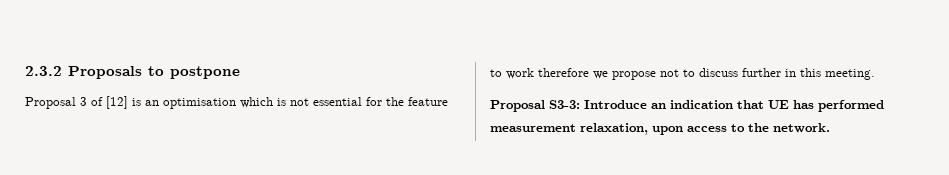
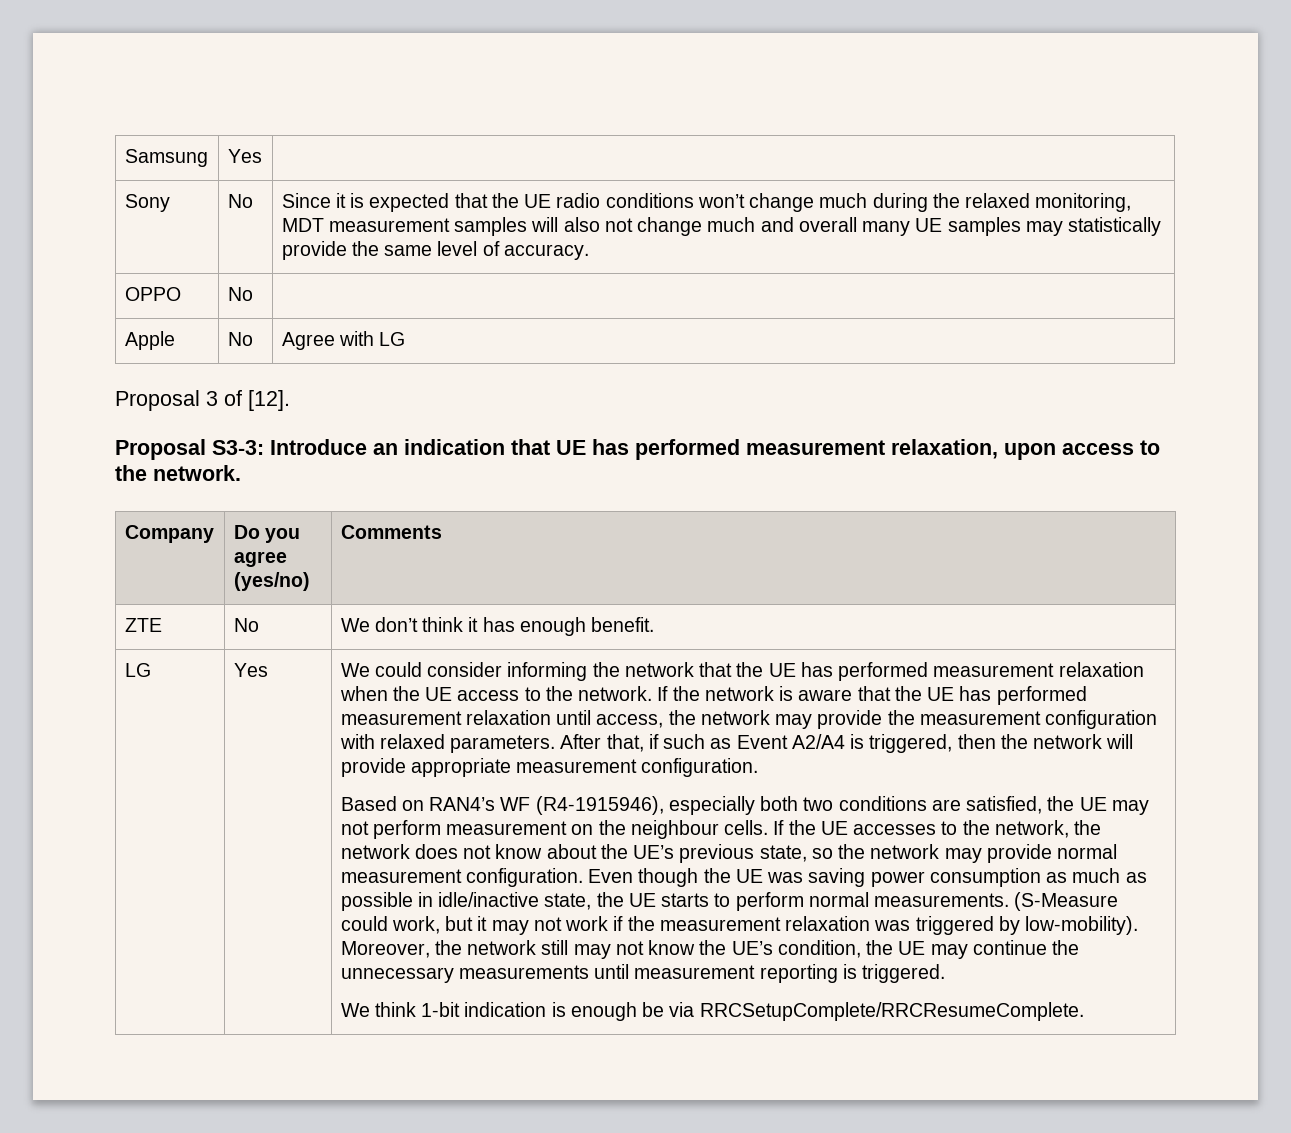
- 2.3.2 Proposals to postpone
- Proposal 3 of [12] is an optimisation which is not essential for the feature to work therefore we propose not to discuss further in this meeting.
+ Samsung | Yes |
+ Sony | No | Since it is expected that the UE radio conditions won’t change much during the relaxed monitoring, MDT measurement samples will also not change much and overall many UE samples may statistically provide the same level of accuracy.
+ OPPO | No |
+ Apple | No | Agree with LG
+ Proposal 3 of [12].
+ Company | Do you agree (yes/no) | Comments
+ ZTE | No | We don’t think it has enough benefit.
+ LG | Yes | We could consider informing the network that the UE has performed measurement relaxation when the UE access to the network. If the network is aware that the UE has performed measurement relaxation until access, the network may provide the measurement configuration with relaxed parameters. After that, if such as Event A2/A4 is triggered, then the network will provide appropriate measurement configuration.
+ Based on RAN4’s WF (R4-1915946), especially both two conditions are satisfied, the UE may not perform measurement on the neighbour cells. If the UE accesses to the network, the network does not know about the UE’s previous state, so the network may provide normal measurement configuration. Even though the UE was saving power consumption as much as possible in idle/inactive state, the UE starts to perform normal measurements. (S-Measure could work, but it may not work if the measurement relaxation was triggered by low-mobility). Moreover, the network still may not know the UE’s condition, the UE may continue the unnecessary measurements until measurement reporting is triggered.
+ We think 1-bit indication is enough be via RRCSetupComplete/RRCResumeComplete.

